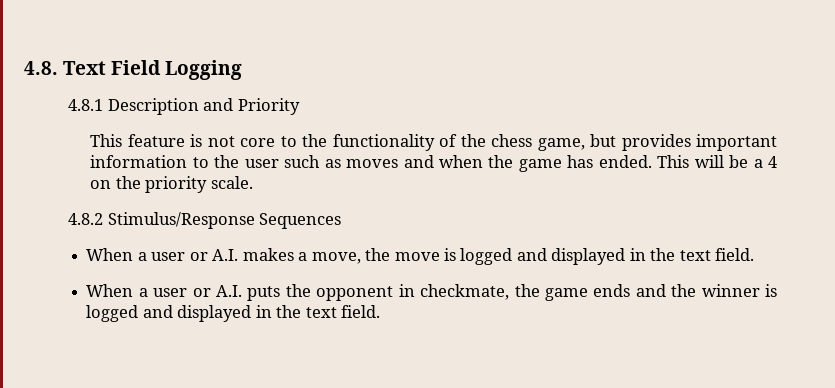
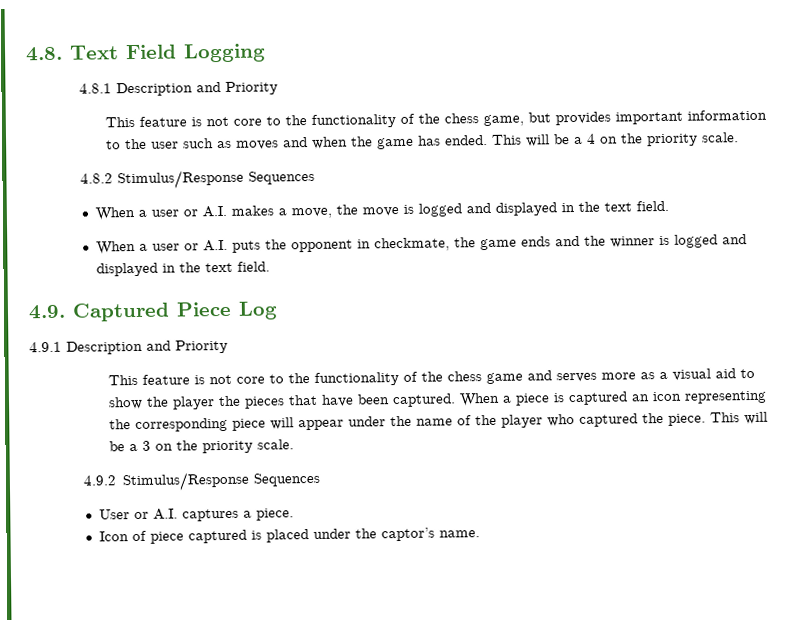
+ 4.9. Captured Piece Log
+ 4.9.1 Description and Priority
+ This feature is not core to the functionality of the chess game and serves more as a visual aid to show the player the pieces that have been captured. When a piece is captured an icon representing the corresponding piece will appear under the name of the player who captured the piece. This will be a 3 on the priority scale.
+ 4.9.2 Stimulus/Response Sequences
+ User or A.I. captures a piece.
+ Icon of piece captured is placed under the captor’s name.

